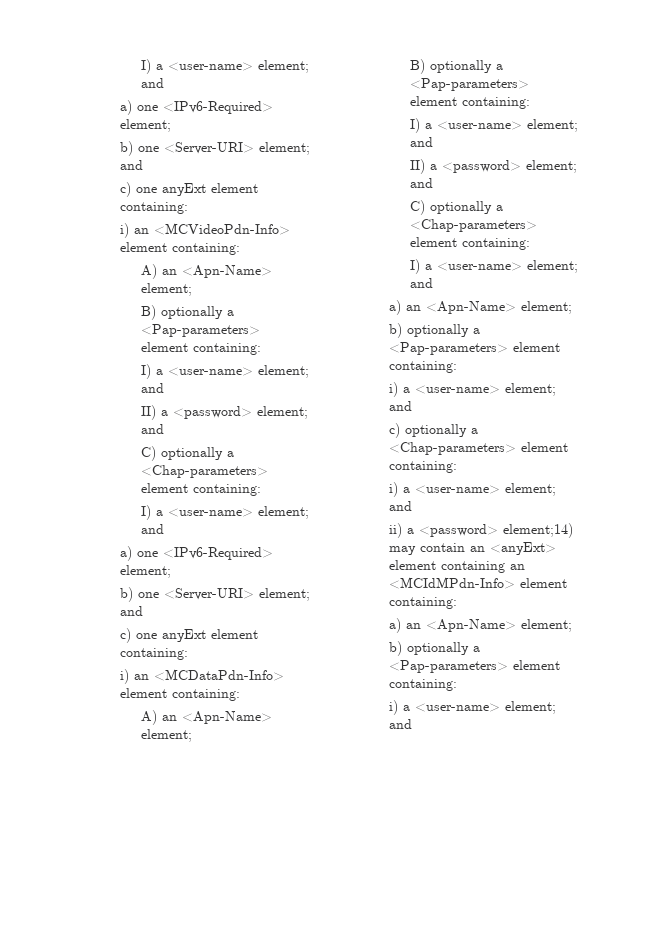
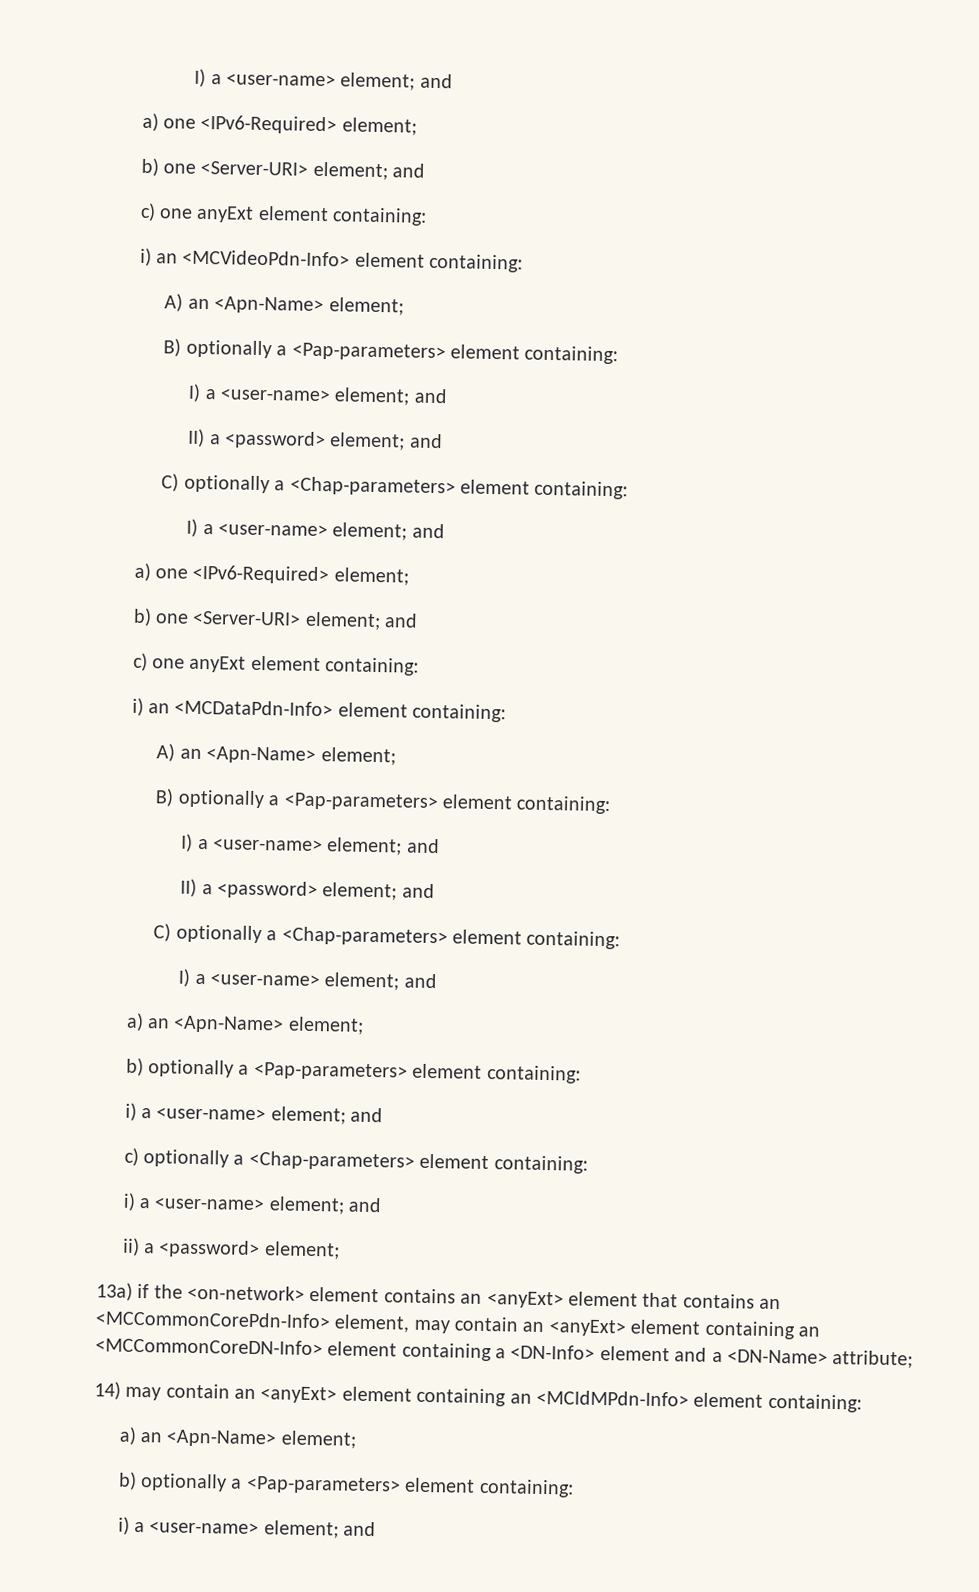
- ii) a <password> element;14) may contain an <anyExt> element containing an <MCIdMPdn-Info> element containing:
+ ii) a <password> element;
+ 13a) if the <on-network> element contains an <anyExt> element that contains an <MCCommonCorePdn-Info> element, may contain an <anyExt> element containing an <MCCommonCoreDN-Info> element containing a <DN-Info> element and a <DN-Name> attribute;
+ 14) may contain an <anyExt> element containing an <MCIdMPdn-Info> element containing:

